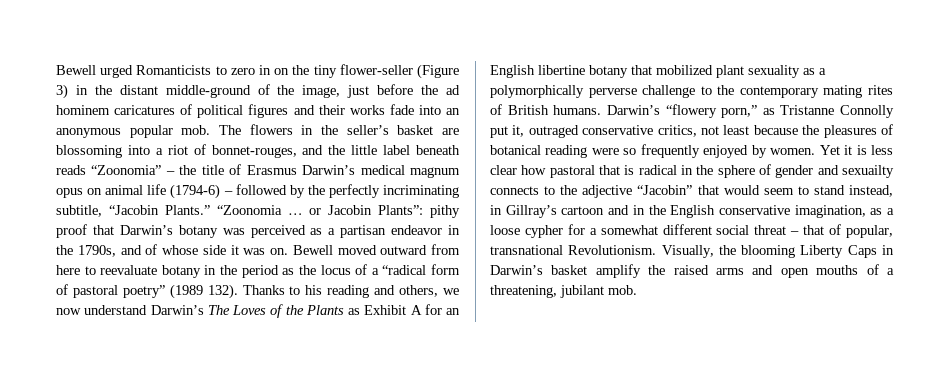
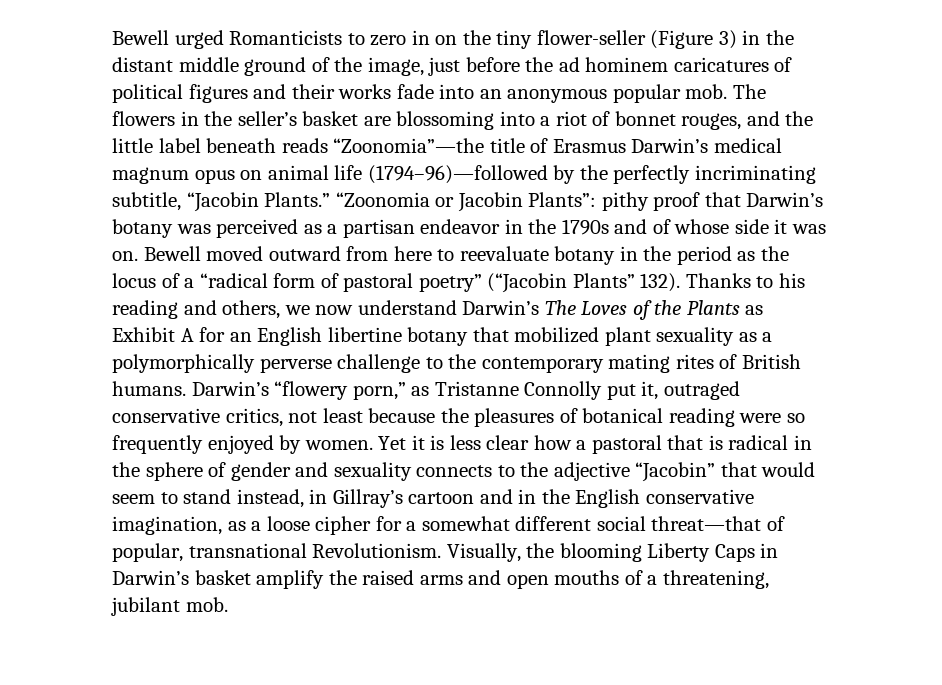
- Bewell urged Romanticists to zero in on the tiny flower-seller (Figure 3) in the distant middle-ground of the image, just before the ad hominem caricatures of political figures and their works fade into an anonymous popular mob.
+ Bewell urged Romanticists to zero in on the tiny flower-seller (Figure 3) in the distant middle ground of the image, just before the ad hominem caricatures of political figures and their works fade into an anonymous popular mob.
- The flowers in the seller’s basket are blossoming into a riot of bonnet-rouges, and the little label beneath reads “Zoonomia” – the title of Erasmus Darwin’s medical magnum opus on animal life (1794-6) – followed by the perfectly incriminating subtitle, “Jacobin Plants.”
+ The flowers in the seller’s basket are blossoming into a riot of bonnet rouges, and the little label beneath reads “Zoonomia”—the title of Erasmus Darwin’s medical magnum opus on animal life (1794–96)—followed by the perfectly incriminating subtitle, “Jacobin Plants.”
- “Zoonomia … or Jacobin Plants”: pithy proof that Darwin’s botany was perceived as a partisan endeavor in the 1790s, and of whose side it was on.
+ “Zoonomia or Jacobin Plants”: pithy proof that Darwin’s botany was perceived as a partisan endeavor in the 1790s and of whose side it was on.
- Bewell moved outward from here to reevaluate botany in the period as the locus of a “radical form of pastoral poetry” (1989 132).
+ Bewell moved outward from here to reevaluate botany in the period as the locus of a “radical form of pastoral poetry” (“Jacobin Plants” 132).
- Yet it is less clear how pastoral that is radical in the sphere of gender and sexuailty connects to the adjective “Jacobin” that would seem to stand instead, in Gillray’s cartoon and in the English conservative imagination, as a loose cypher for a somewhat different social threat – that of popular, transnational Revolutionism.
+ Yet it is less clear how a pastoral that is radical in the sphere of gender and sexuality connects to the adjective “Jacobin” that would seem to stand instead, in Gillray’s cartoon and in the English conservative imagination, as a loose cipher for a somewhat different social threat—that of popular, transnational Revolutionism.

